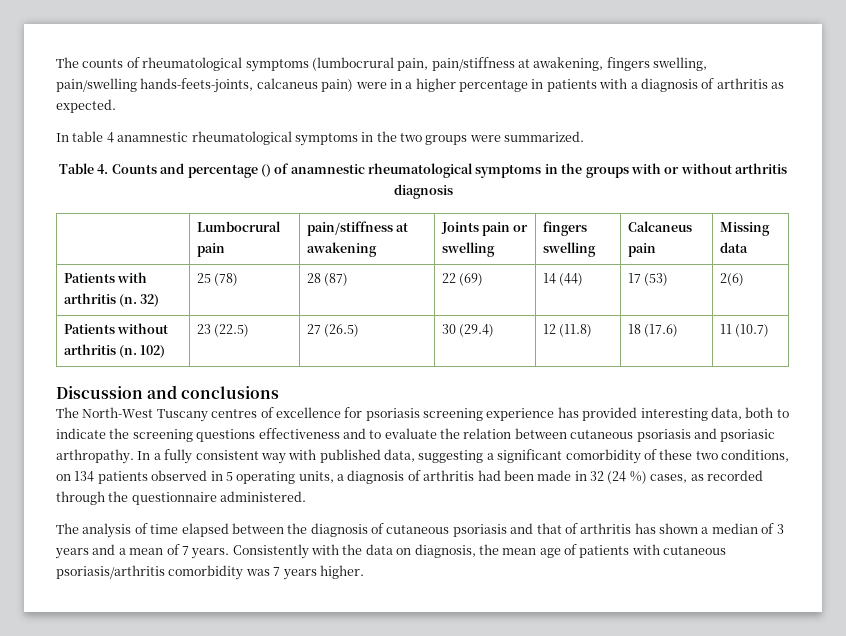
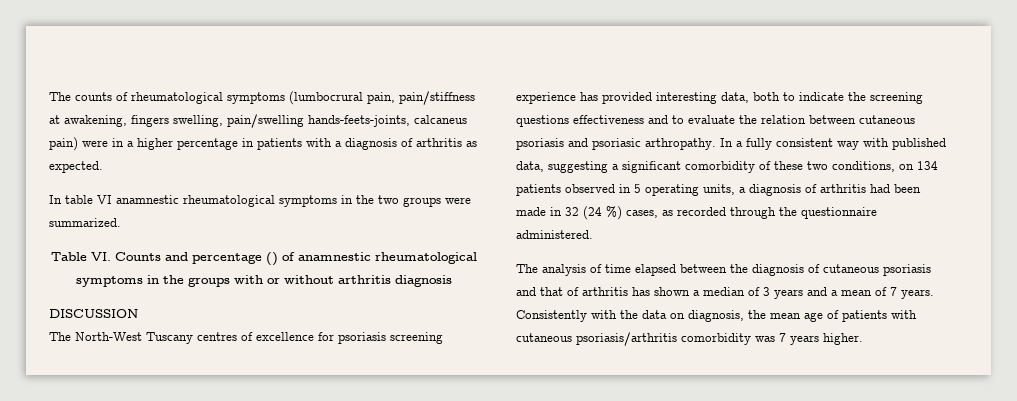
- In table 4 anamnestic rheumatological symptoms in the two groups were summarized.
+ In table VI anamnestic rheumatological symptoms in the two groups were summarized.
- Table 4. Counts and percentage () of anamnestic rheumatological symptoms in the groups with or without arthritis diagnosis
+ Table VI. Counts and percentage () of anamnestic rheumatological symptoms in the groups with or without arthritis diagnosis
- | Lumbocrural pain | pain/stiffness at awakening | Joints pain or swelling | fingers swelling | Calcaneus pain | Missing data
- Patients with arthritis (n. 32) | 25 (78) | 28 (87) | 22 (69) | 14 (44) | 17 (53) | 2(6)
- Patients without arthritis (n. 102) | 23 (22.5) | 27 (26.5) | 30 (29.4) | 12 (11.8) | 18 (17.6) | 11 (10.7)
- Discussion and conclusions
+ DISCUSSION

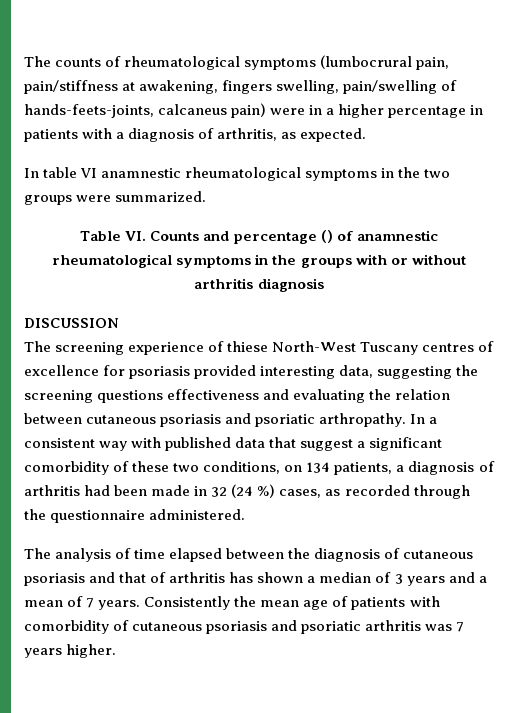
- The counts of rheumatological symptoms (lumbocrural pain, pain/stiffness at awakening, fingers swelling, pain/swelling hands-feets-joints, calcaneus pain) were in a higher percentage in patients with a diagnosis of arthritis as expected.
+ The counts of rheumatological symptoms (lumbocrural pain, pain/stiffness at awakening, fingers swelling, pain/swelling of hands-feets-joints, calcaneus pain) were in a higher percentage in patients with a diagnosis of arthritis, as expected.
- The North-West Tuscany centres of excellence for psoriasis screening experience has provided interesting data, both to indicate the screening questions effectiveness and to evaluate the relation between cutaneous psoriasis and psoriasic arthropathy.
+ The screening experience of thiese North-West Tuscany centres of excellence for psoriasis provided interesting data, suggesting the screening questions effectiveness and evaluating the relation between cutaneous psoriasis and psoriatic arthropathy.
- In a fully consistent way with published data, suggesting a significant comorbidity of these two conditions, on 134 patients observed in 5 operating units, a diagnosis of arthritis had been made in 32 (24 %) cases, as recorded through the questionnaire administered.
+ In a consistent way with published data that suggest a significant comorbidity of these two conditions, on 134 patients, a diagnosis of arthritis had been made in 32 (24 %) cases, as recorded through the questionnaire administered.
- Consistently with the data on diagnosis, the mean age of patients with cutaneous psoriasis/arthritis comorbidity was 7 years higher.
+ Consistently the mean age of patients with comorbidity of cutaneous psoriasis and psoriatic arthritis was 7 years higher.

